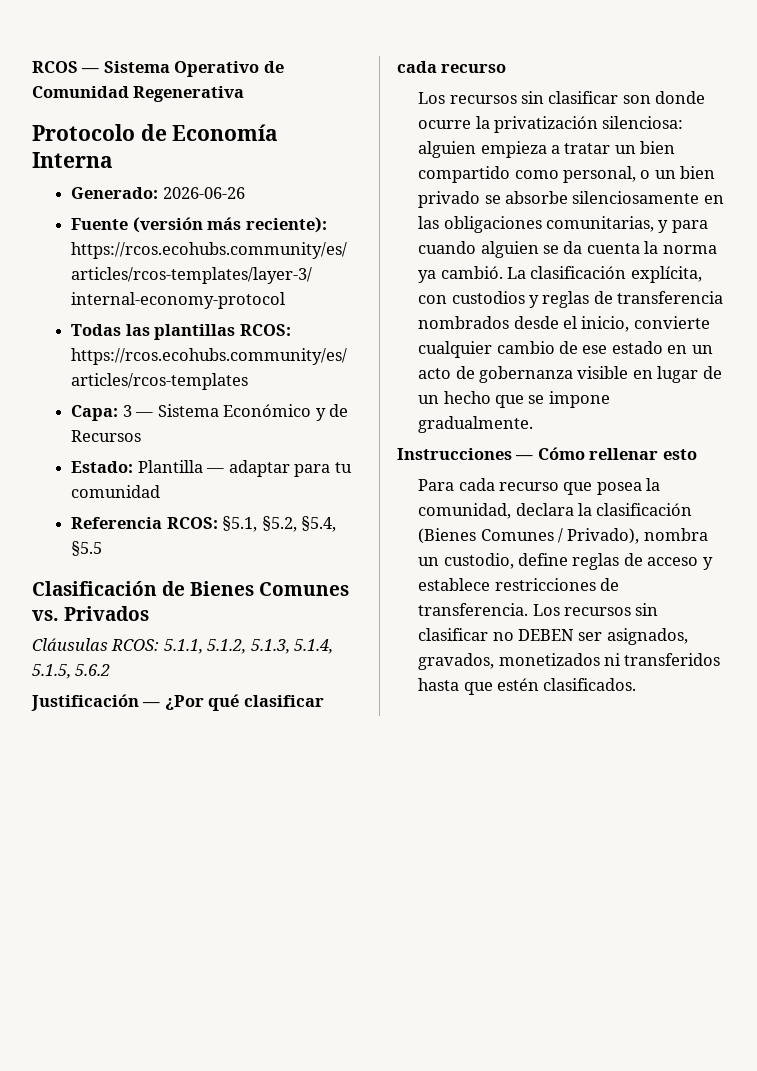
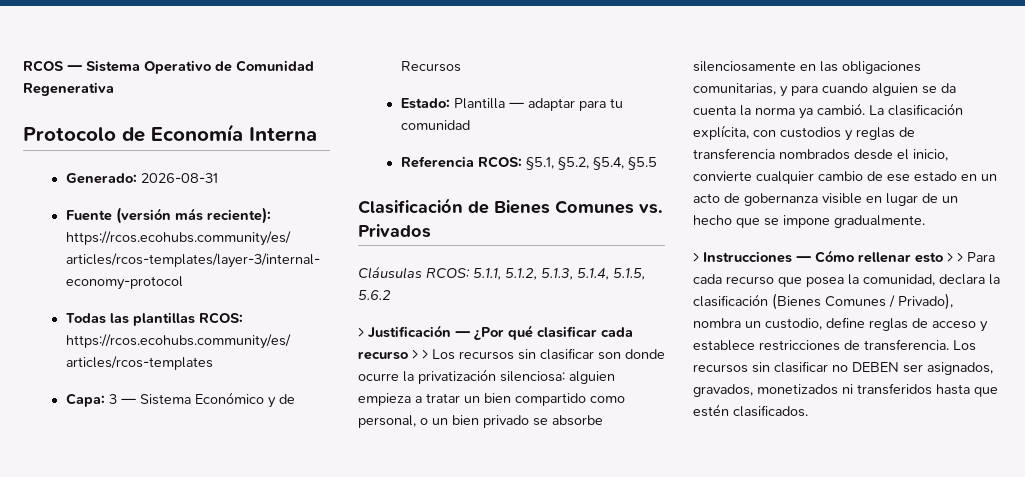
- Generado: 2026-06-26
+ Generado: 2026-08-31
- Justificación — ¿Por qué clasificar cada recurso
- Los recursos sin clasificar son donde ocurre la privatización silenciosa: alguien empieza a tratar un bien compartido como personal, o un bien privado se absorbe silenciosamente en las obligaciones comunitarias, y para cuando alguien se da cuenta la norma ya cambió.
+ > Justificación — ¿Por qué clasificar cada recurso > > Los recursos sin clasificar son donde ocurre la privatización silenciosa: alguien empieza a tratar un bien compartido como personal, o un bien privado se absorbe silenciosamente en las obligaciones comunitarias, y para cuando alguien se da cuenta la norma ya cambió.
- Instrucciones — Cómo rellenar esto
- Para cada recurso que posea la comunidad, declara la clasificación (Bienes Comunes / Privado), nombra un custodio, define reglas de acceso y establece restricciones de transferencia.
+ > Instrucciones — Cómo rellenar esto > > Para cada recurso que posea la comunidad, declara la clasificación (Bienes Comunes / Privado), nombra un custodio, define reglas de acceso y establece restricciones de transferencia.

